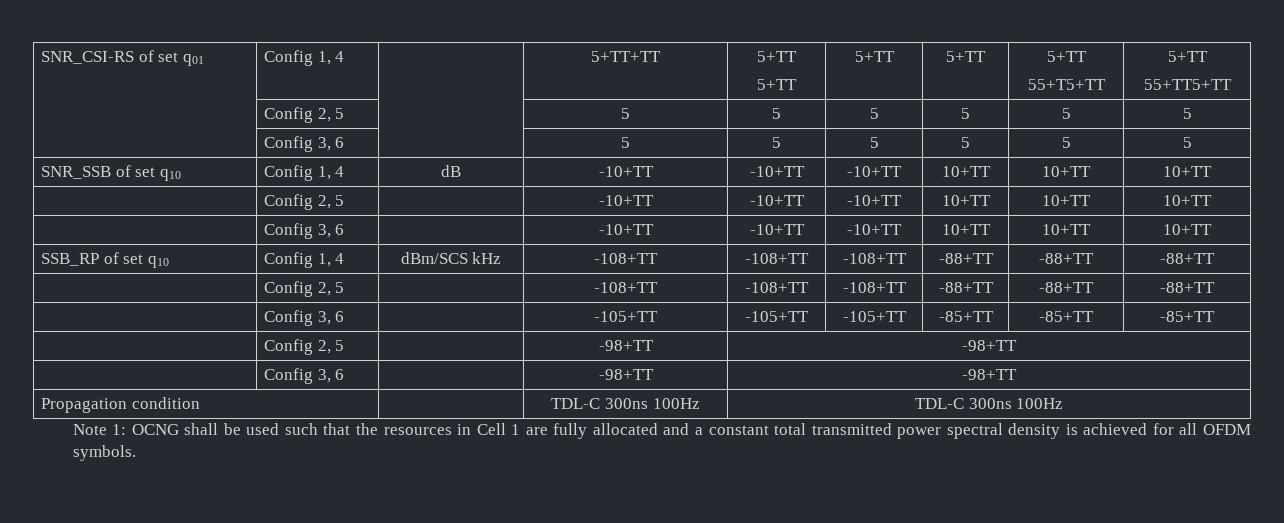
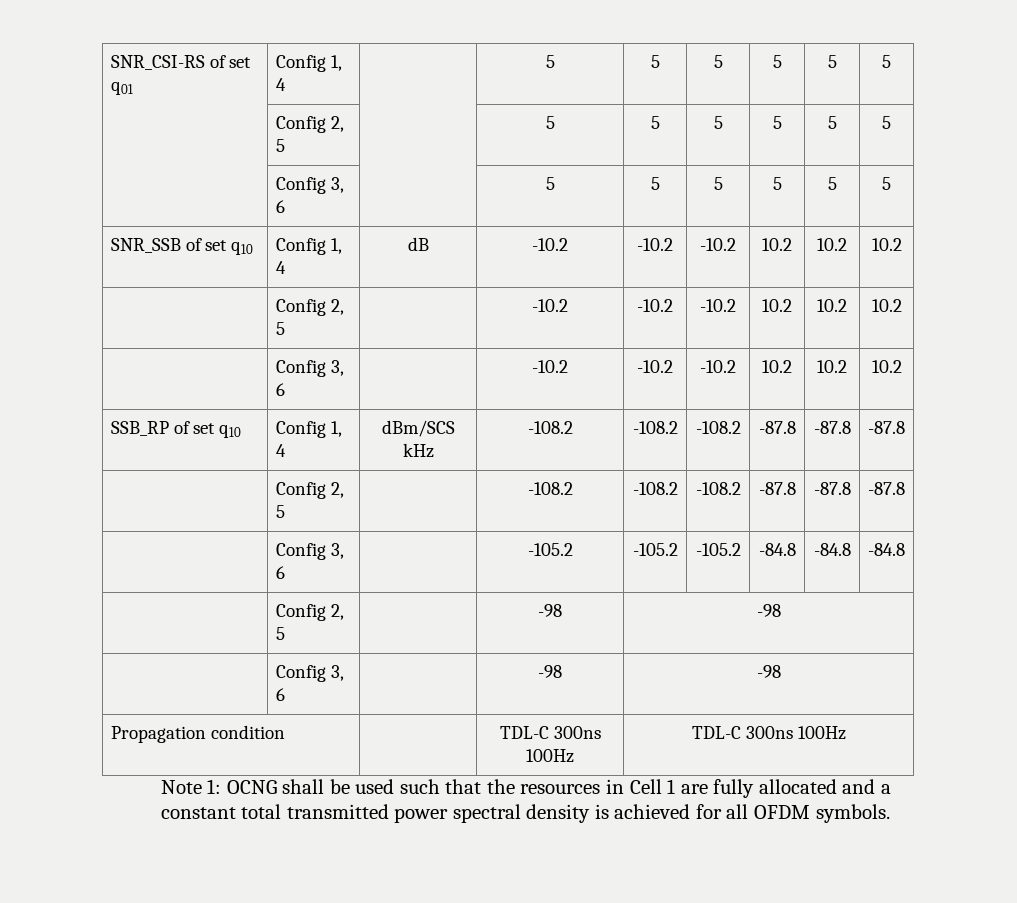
- SNR_CSI-RS of set q01 | Config 1, 4 | | 5+TT+TT | 5+TT
- 5+TT | 5+TT | 5+TT | 5+TT
- 55+T5+TT | 5+TT
- 55+TT5+TT
+ SNR_CSI-RS of set q01 | Config 1, 4 | | 5 | 5 | 5 | 5 | 5 | 5
- SNR_SSB of set q10 | Config 1, 4 | dB | -10+TT | -10+TT | -10+TT | 10+TT | 10+TT | 10+TT
- | Config 2, 5 | | -10+TT | -10+TT | -10+TT | 10+TT | 10+TT | 10+TT
- | Config 3, 6 | | -10+TT | -10+TT | -10+TT | 10+TT | 10+TT | 10+TT
+ SNR_SSB of set q10 | Config 1, 4 | dB | -10.2 | -10.2 | -10.2 | 10.2 | 10.2 | 10.2
+ | Config 2, 5 | | -10.2 | -10.2 | -10.2 | 10.2 | 10.2 | 10.2
+ | Config 3, 6 | | -10.2 | -10.2 | -10.2 | 10.2 | 10.2 | 10.2
- SSB_RP of set q10 | Config 1, 4 | dBm/SCS kHz | -108+TT | -108+TT | -108+TT | -88+TT | -88+TT | -88+TT
- | Config 2, 5 | | -108+TT | -108+TT | -108+TT | -88+TT | -88+TT | -88+TT
- | Config 3, 6 | | -105+TT | -105+TT | -105+TT | -85+TT | -85+TT | -85+TT
- | Config 2, 5 | | -98+TT | -98+TT
- | Config 3, 6 | | -98+TT | -98+TT
+ SSB_RP of set q10 | Config 1, 4 | dBm/SCS kHz | -108.2 | -108.2 | -108.2 | -87.8 | -87.8 | -87.8
+ | Config 2, 5 | | -108.2 | -108.2 | -108.2 | -87.8 | -87.8 | -87.8
+ | Config 3, 6 | | -105.2 | -105.2 | -105.2 | -84.8 | -84.8 | -84.8
+ | Config 2, 5 | | -98 | -98
+ | Config 3, 6 | | -98 | -98

